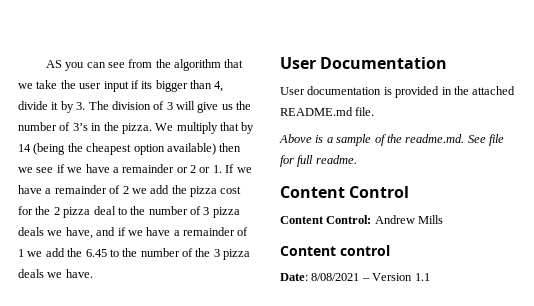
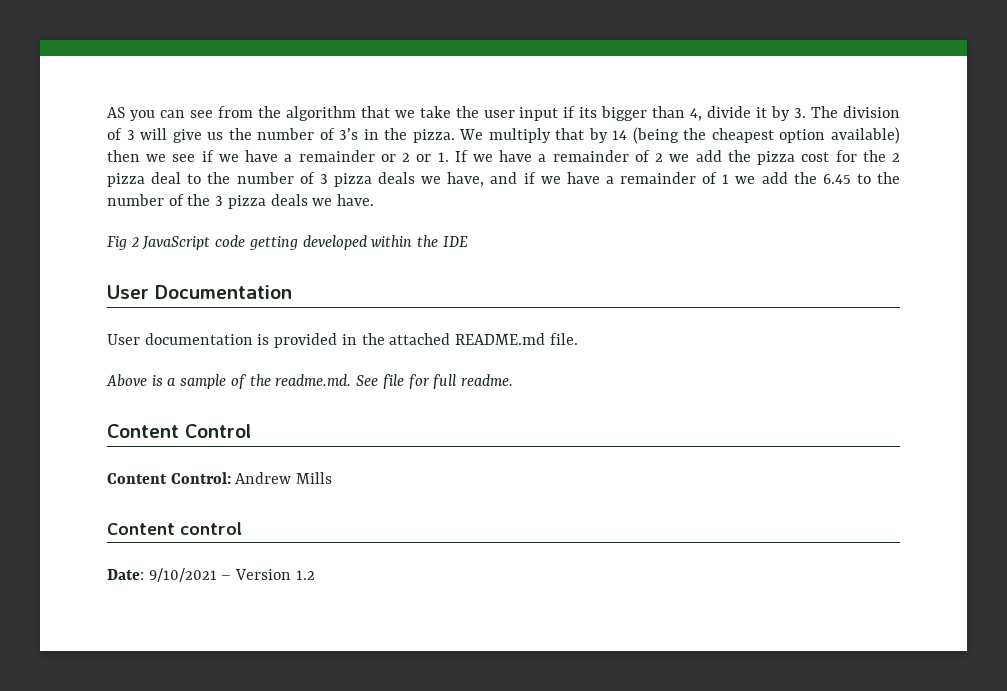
+ Fig 2 JavaScript code getting developed within the IDE
- Date: 8/08/2021 – Version 1.1
+ Date: 9/10/2021 – Version 1.2

